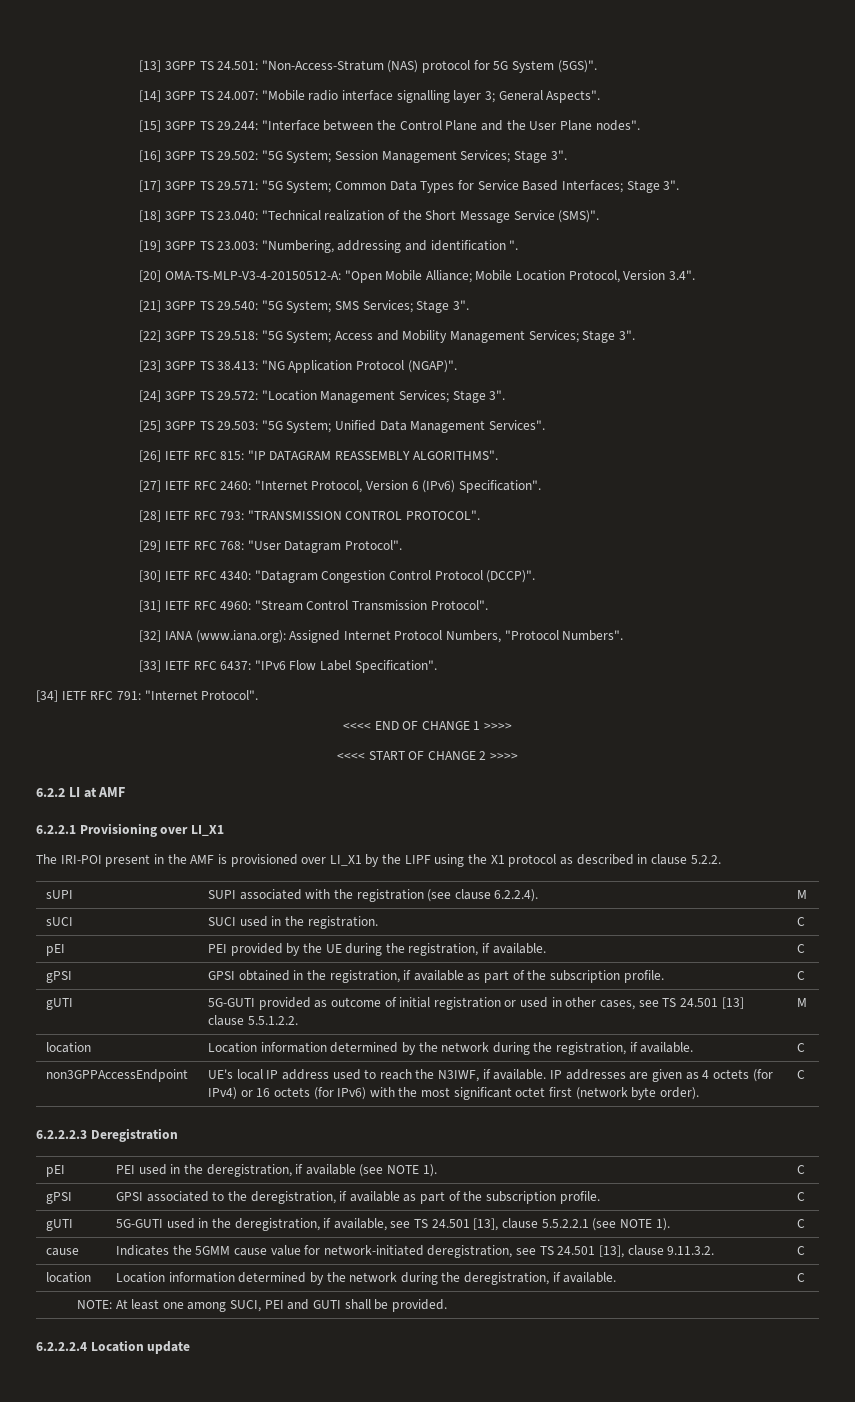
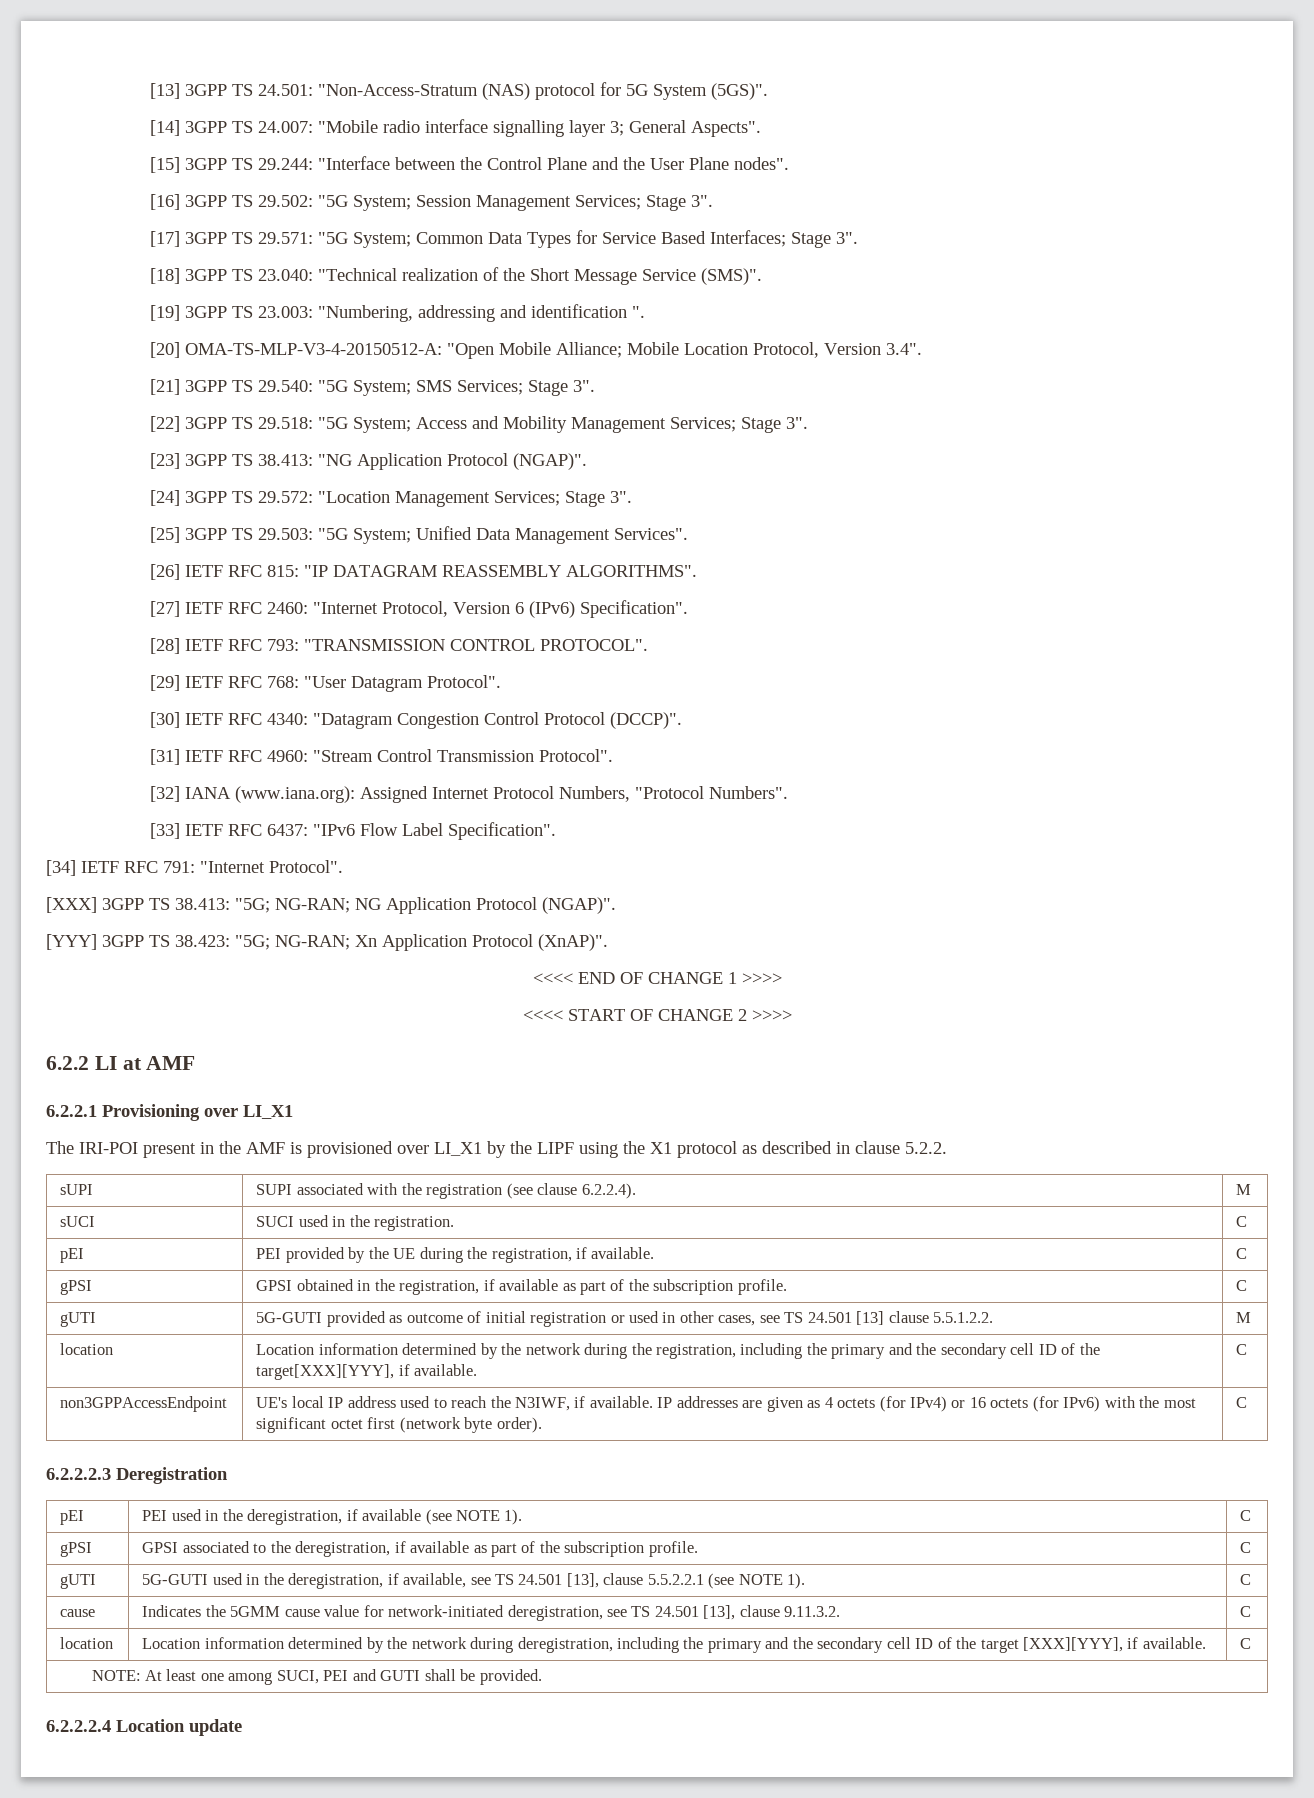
+ [XXX] 3GPP TS 38.413: "5G; NG-RAN; NG Application Protocol (NGAP)".
+ [YYY] 3GPP TS 38.423: "5G; NG-RAN; Xn Application Protocol (XnAP)".
- location | Location information determined by the network during the registration, if available. | C
+ location | Location information determined by the network during the registration, including the primary and the secondary cell ID of the target[XXX][YYY], if available. | C
- location | Location information determined by the network during the deregistration, if available. | C
+ location | Location information determined by the network during deregistration, including the primary and the secondary cell ID of the target [XXX][YYY], if available. | C

